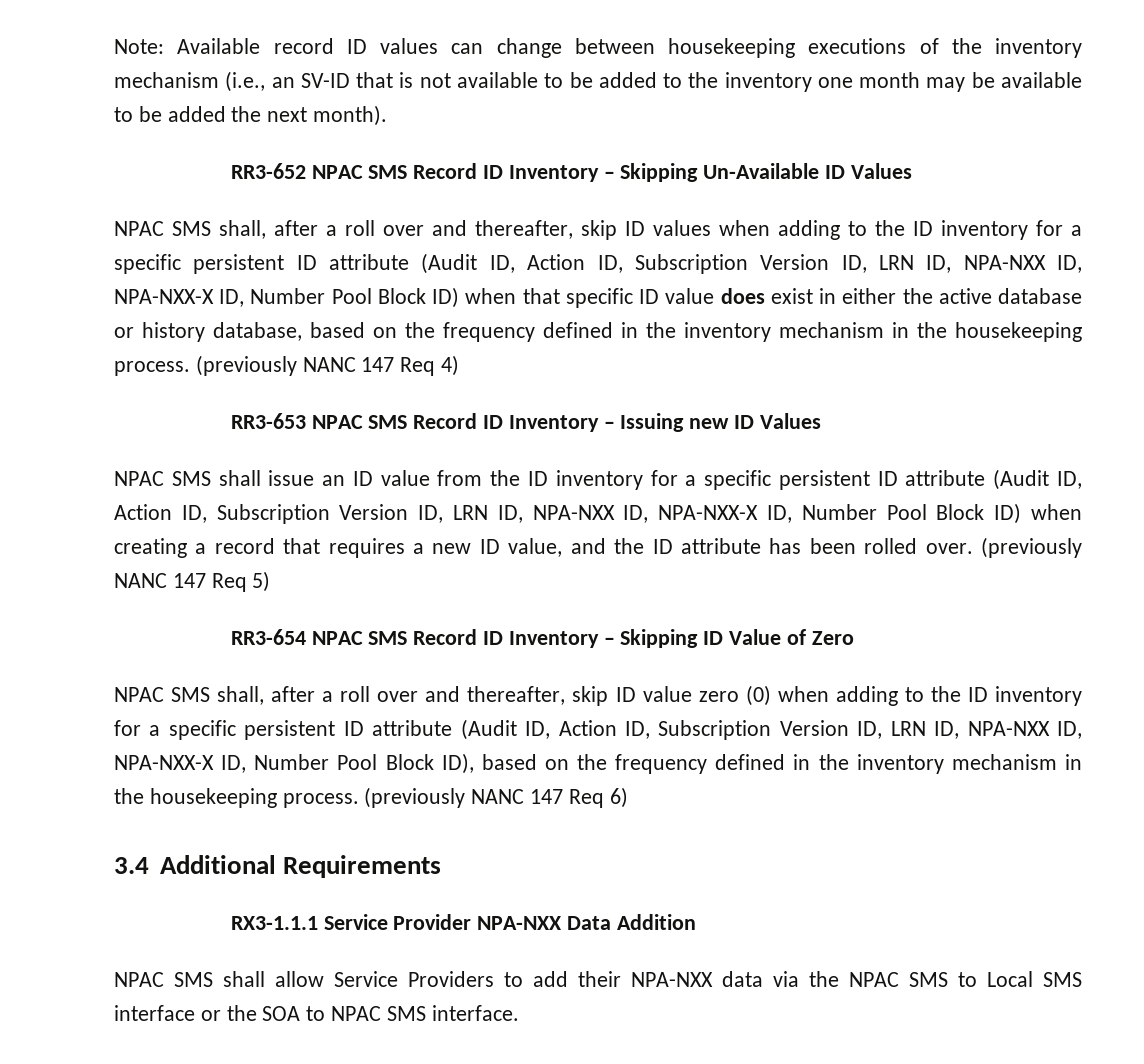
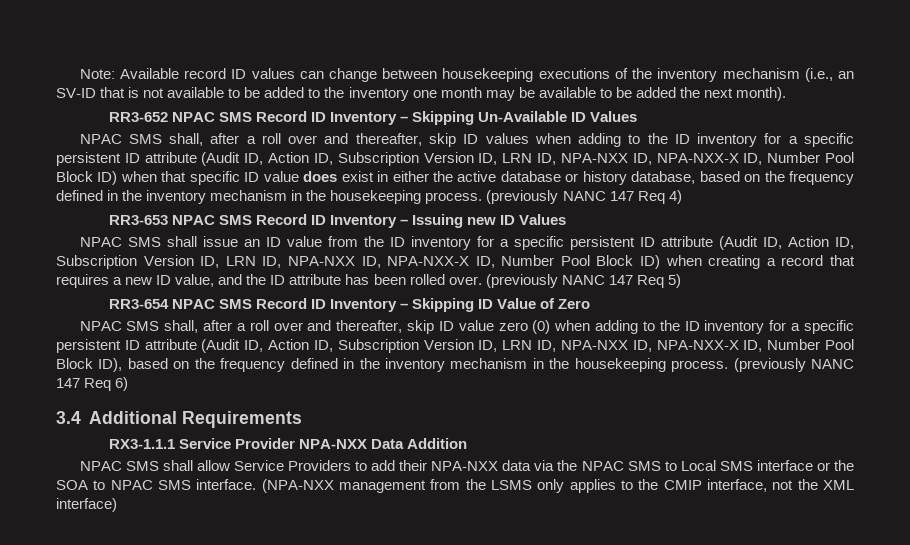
+ (NPA-NXX management from the LSMS only applies to the CMIP interface, not the XML interface)

